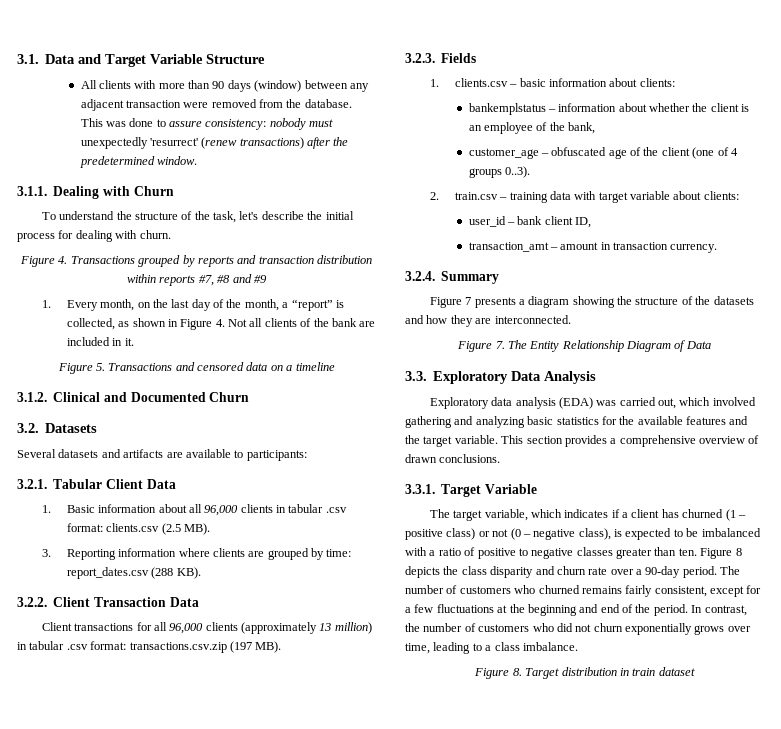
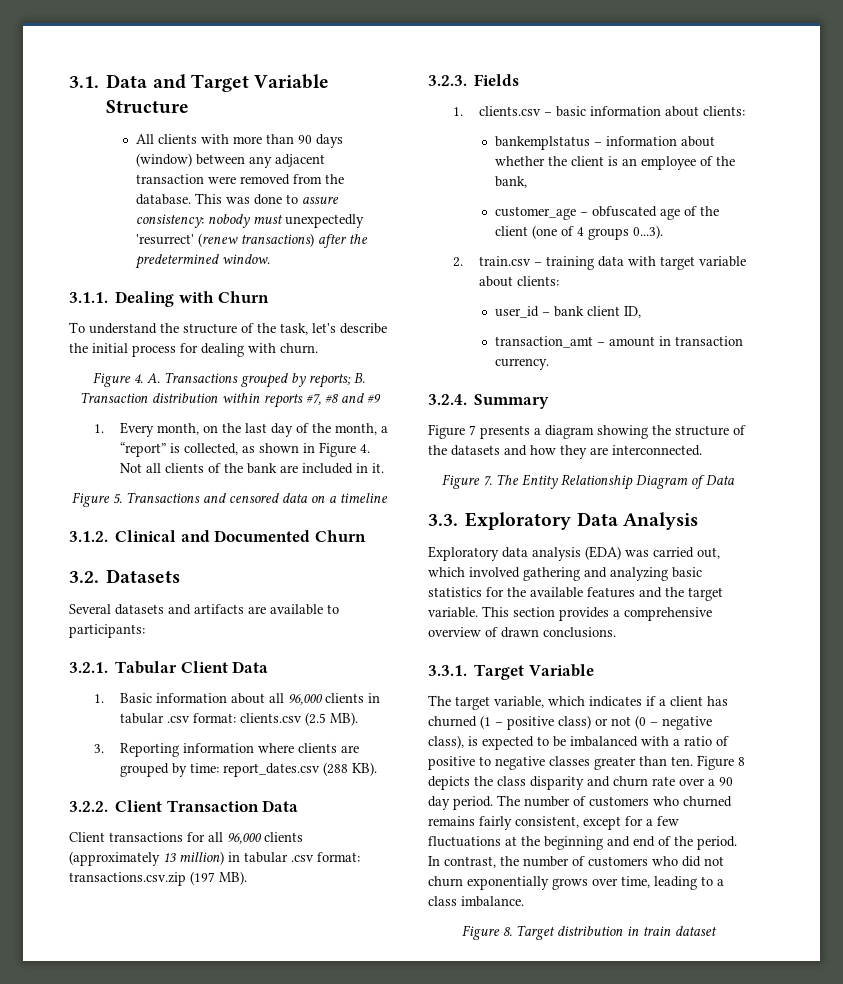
- Figure 4. Transactions grouped by reports and transaction distribution within reports #7, #8 and #9
+ Figure 4. A. Transactions grouped by reports; B. Transaction distribution within reports #7, #8 and #9
- customer_age – obfuscated age of the client (one of 4 groups 0..3).
+ customer_age – obfuscated age of the client (one of 4 groups 0...3).
- Figure 8 depicts the class disparity and churn rate over a 90-day period.
+ Figure 8 depicts the class disparity and churn rate over a 90 day period.

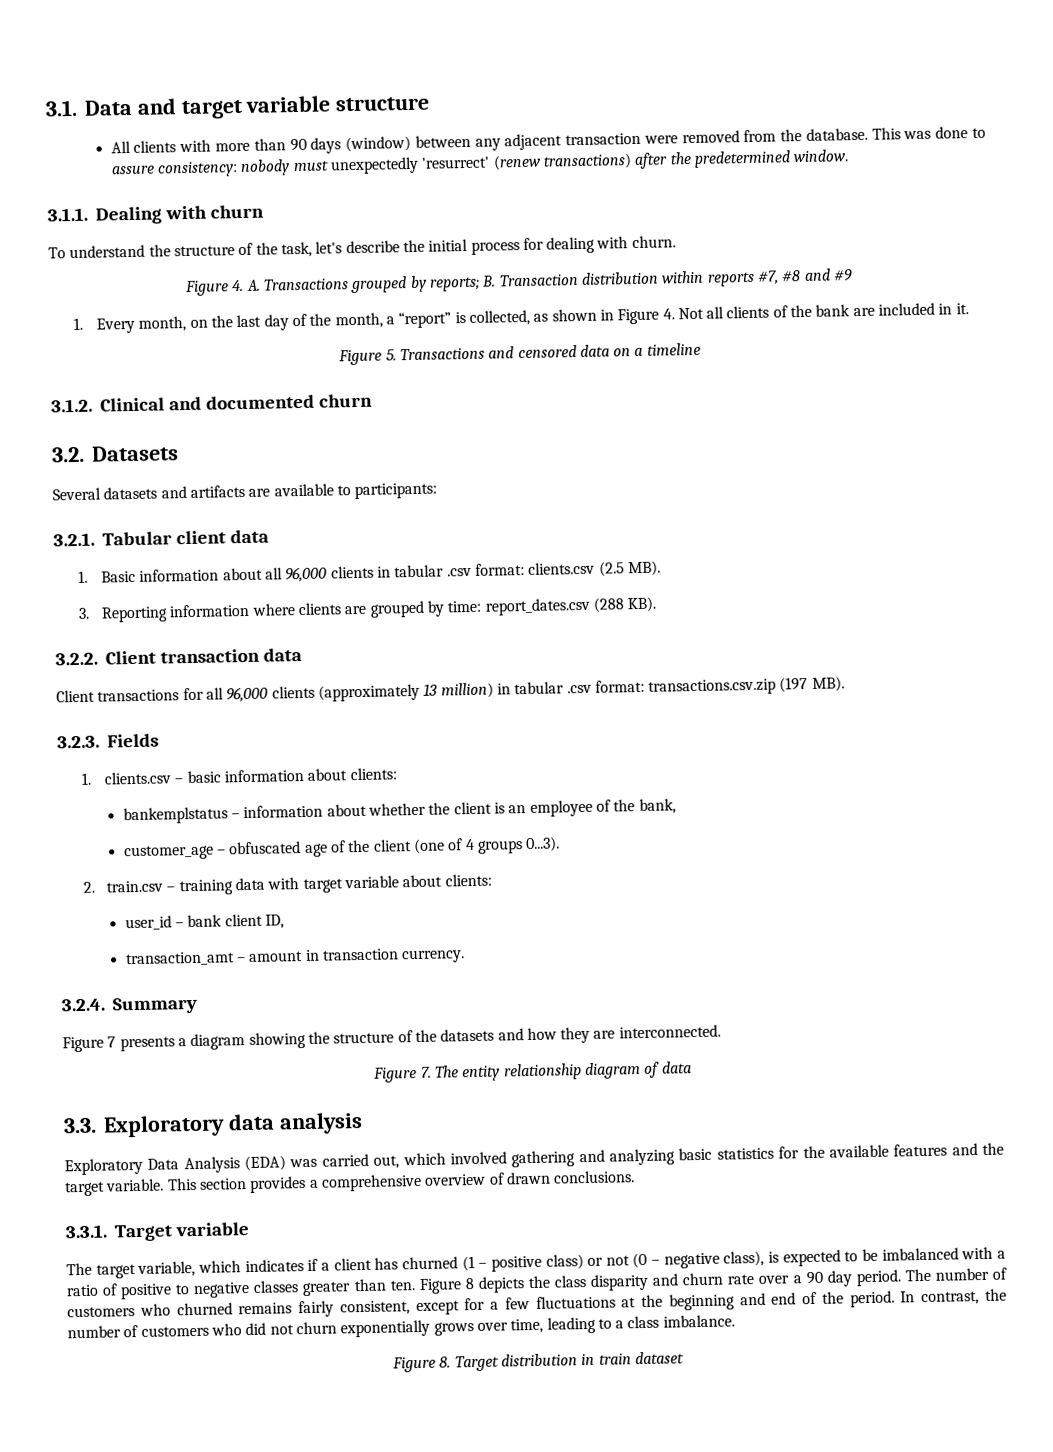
- 3.1. Data and Target Variable Structure
+ 3.1. Data and target variable structure
- 3.1.1. Dealing with Churn
+ 3.1.1. Dealing with churn
- 3.1.2. Clinical and Documented Churn
+ 3.1.2. Clinical and documented churn
- 3.2.1. Tabular Client Data
+ 3.2.1. Tabular client data
- 3.2.2. Client Transaction Data
+ 3.2.2. Client transaction data
- Figure 7. The Entity Relationship Diagram of Data
+ Figure 7. The entity relationship diagram of data
- 3.3. Exploratory Data Analysis
- Exploratory data analysis (EDA) was carried out, which involved gathering and analyzing basic statistics for the available features and the target variable.
+ 3.3. Exploratory data analysis
+ Exploratory Data Analysis (EDA) was carried out, which involved gathering and analyzing basic statistics for the available features and the target variable.
- 3.3.1. Target Variable
+ 3.3.1. Target variable

